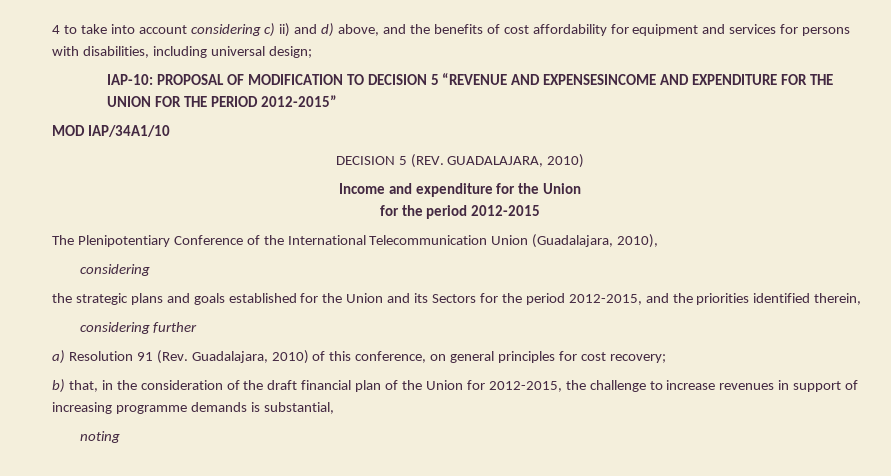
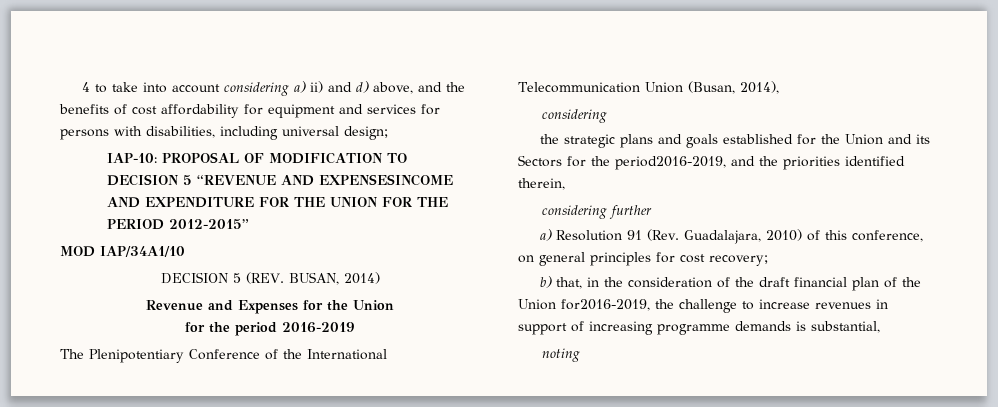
- 4 to take into account considering c) ii) and d) above, and the benefits of cost affordability for equipment and services for persons with disabilities, including universal design;
+ 4 to take into account considering a) ii) and d) above, and the benefits of cost affordability for equipment and services for persons with disabilities, including universal design;
- DECISION 5 (REV. GUADALAJARA, 2010)
- Income and expenditure for the Union
+ DECISION 5 (REV. BUSAN, 2014)
+ Revenue and Expenses for the Union
- for the period 2012-2015
+ for the period 2016-2019
- The Plenipotentiary Conference of the International Telecommunication Union (Guadalajara, 2010),
+ The Plenipotentiary Conference of the International Telecommunication Union (Busan, 2014),
- the strategic plans and goals established for the Union and its Sectors for the period 2012-2015, and the priorities identified therein,
+ the strategic plans and goals established for the Union and its Sectors for the period2016-2019, and the priorities identified therein,
- b) that, in the consideration of the draft financial plan of the Union for 2012-2015, the challenge to increase revenues in support of increasing programme demands is substantial,
+ b) that, in the consideration of the draft financial plan of the Union for2016-2019, the challenge to increase revenues in support of increasing programme demands is substantial,

